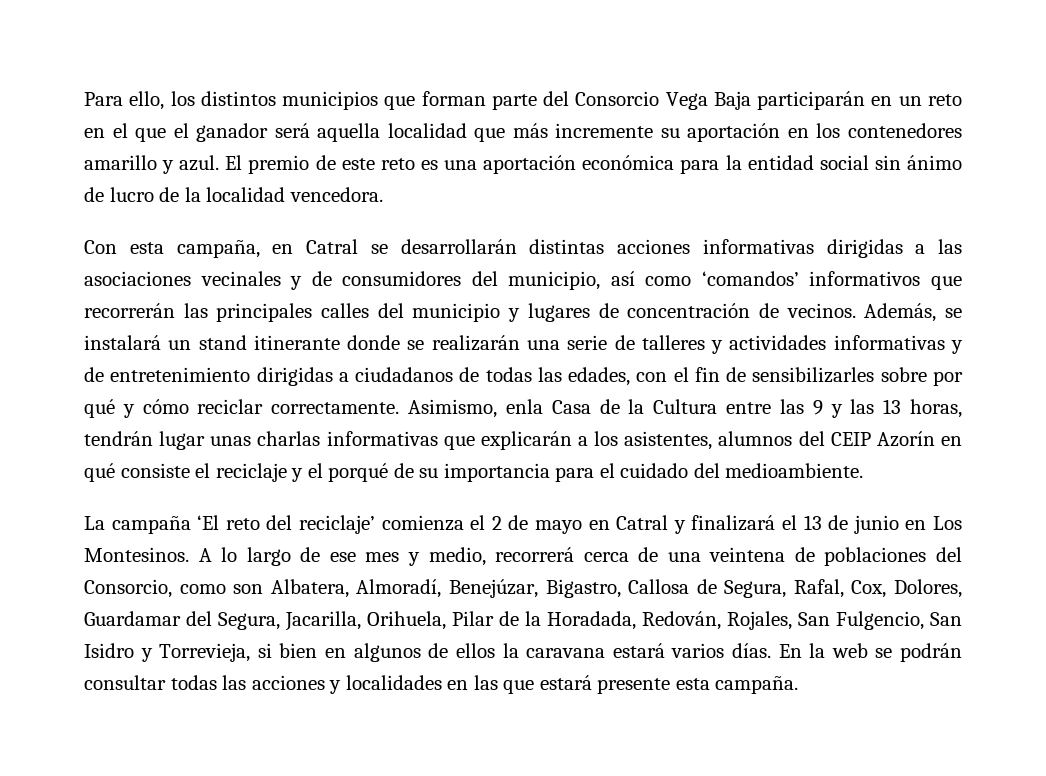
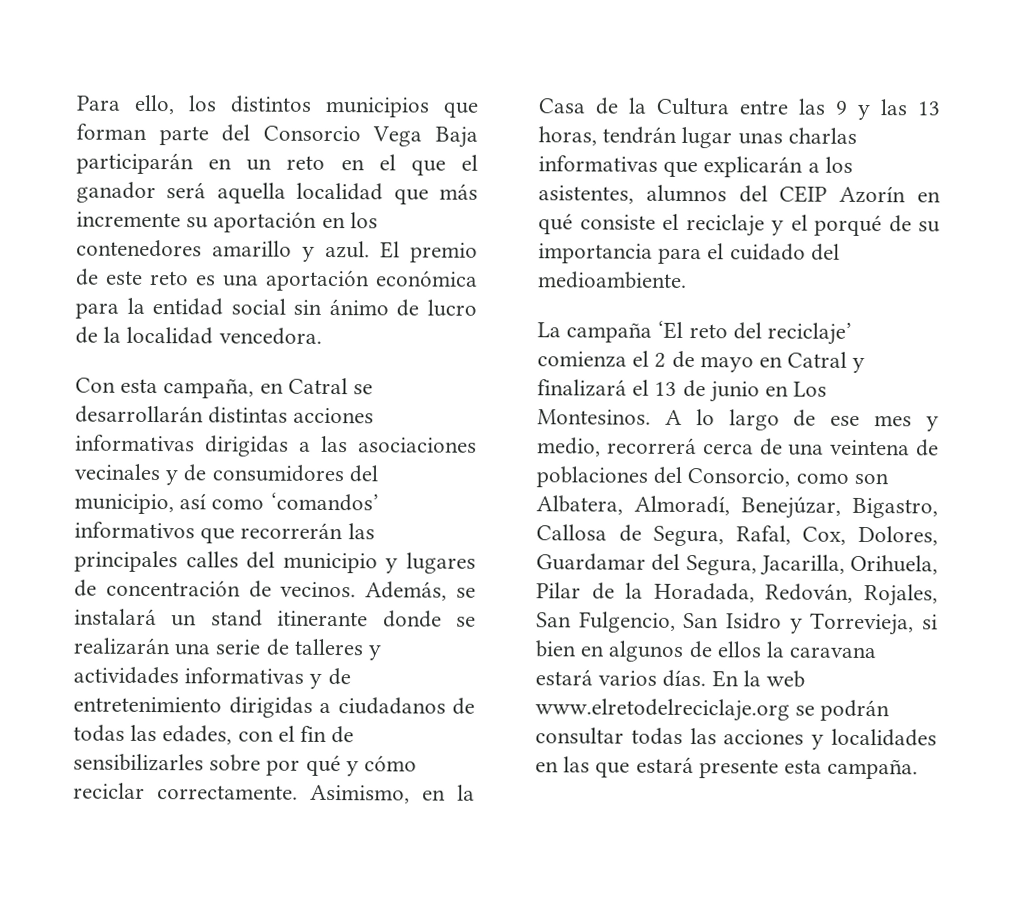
- Asimismo, enla Casa de la Cultura entre las 9 y las 13 horas, tendrán lugar unas charlas informativas que explicarán a los asistentes, alumnos del CEIP Azorín en qué consiste el reciclaje y el porqué de su importancia para el cuidado del medioambiente.
+ Asimismo, en la Casa de la Cultura entre las 9 y las 13 horas, tendrán lugar unas charlas informativas que explicarán a los asistentes, alumnos del CEIP Azorín en qué consiste el reciclaje y el porqué de su importancia para el cuidado del medioambiente.
- En la web se podrán consultar todas las acciones y localidades en las que estará presente esta campaña.
+ En la web www.elretodelreciclaje.org se podrán consultar todas las acciones y localidades en las que estará presente esta campaña.

